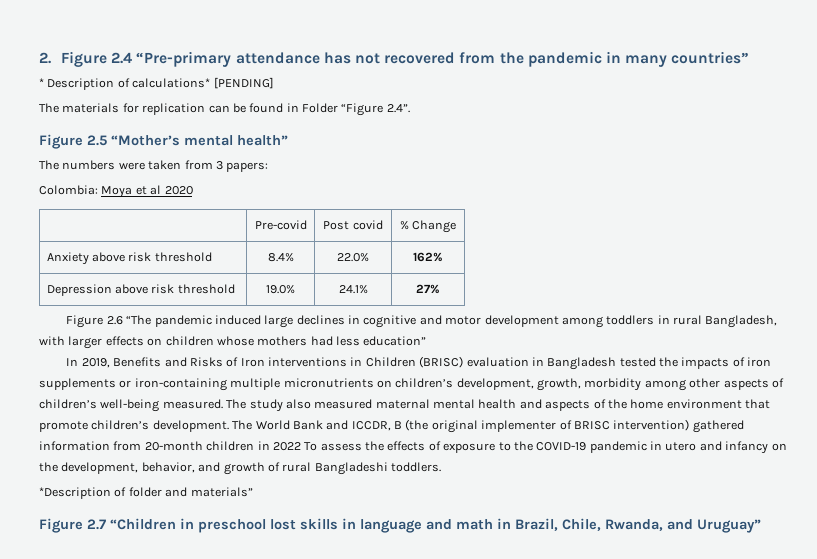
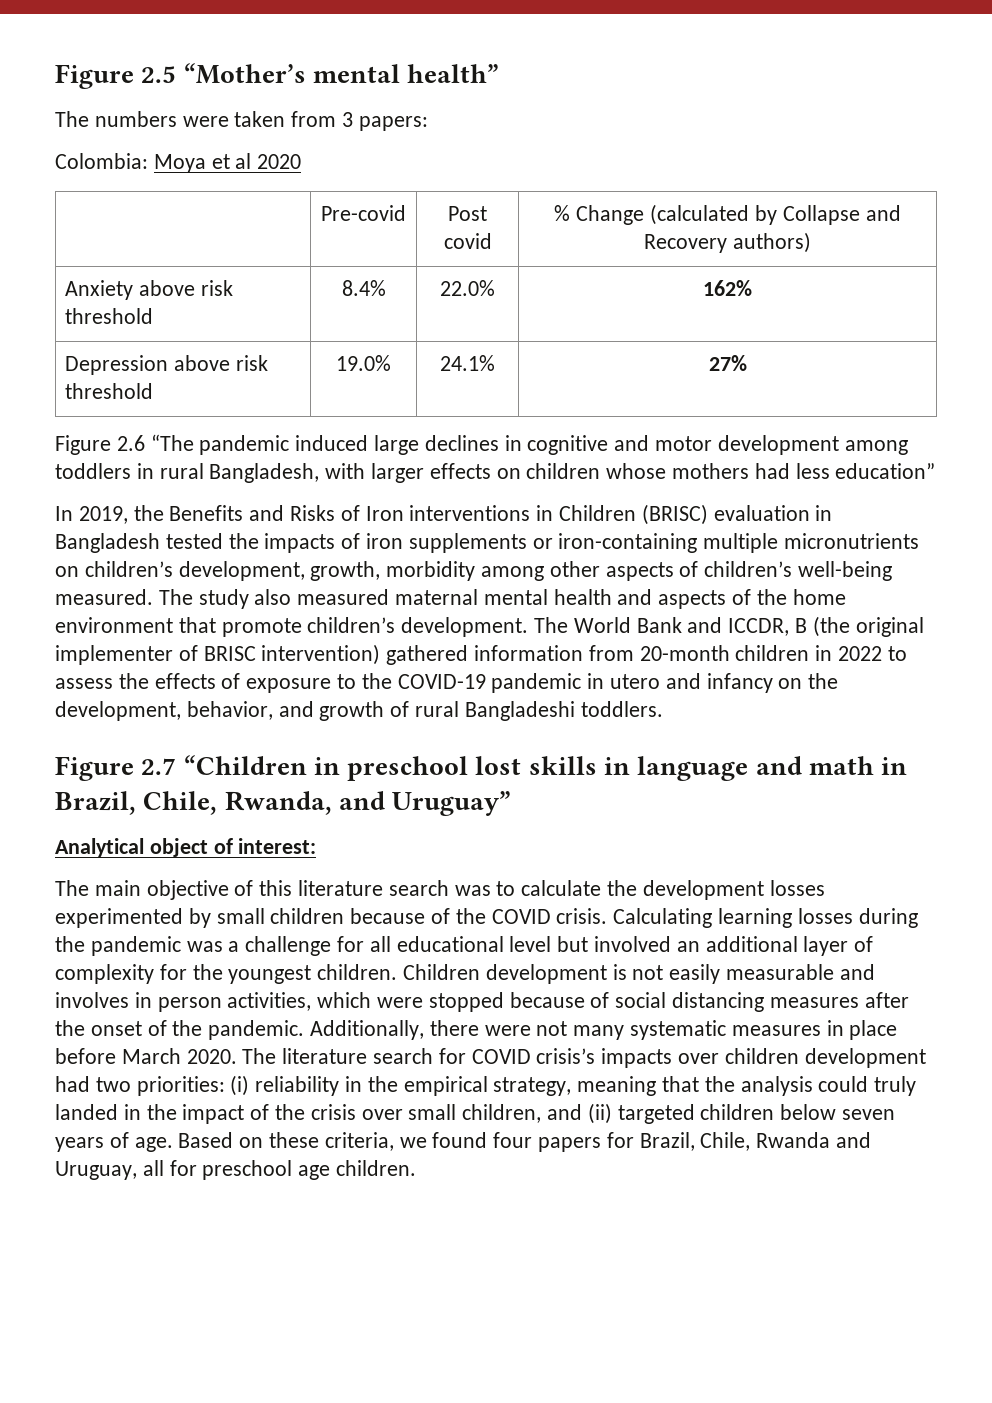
- 2. Figure 2.4 “Pre-primary attendance has not recovered from the pandemic in many countries”
- * Description of calculations* [PENDING]
- The materials for replication can be found in Folder “Figure 2.4”.
- | Pre-covid | Post covid | % Change
+ | Pre-covid | Post covid | % Change (calculated by Collapse and Recovery authors)
- In 2019, Benefits and Risks of Iron interventions in Children (BRISC) evaluation in Bangladesh tested the impacts of iron supplements or iron-containing multiple micronutrients on children’s development, growth, morbidity among other aspects of children’s well-being measured.
+ In 2019, the Benefits and Risks of Iron interventions in Children (BRISC) evaluation in Bangladesh tested the impacts of iron supplements or iron-containing multiple micronutrients on children’s development, growth, morbidity among other aspects of children’s well-being measured.
- The World Bank and ICCDR, B (the original implementer of BRISC intervention) gathered information from 20-month children in 2022 To assess the effects of exposure to the COVID-19 pandemic in utero and infancy on the development, behavior, and growth of rural Bangladeshi toddlers.
+ The World Bank and ICCDR, B (the original implementer of BRISC intervention) gathered information from 20-month children in 2022 to assess the effects of exposure to the COVID-19 pandemic in utero and infancy on the development, behavior, and growth of rural Bangladeshi toddlers.
- *Description of folder and materials”
+ Analytical object of interest:
+ The main objective of this literature search was to calculate the development losses experimented by small children because of the COVID crisis. Calculating learning losses during the pandemic was a challenge for all educational level but involved an additional layer of complexity for the youngest children. Children development is not easily measurable and involves in person activities, which were stopped because of social distancing measures after the onset of the pandemic. Additionally, there were not many systematic measures in place before March 2020. The literature search for COVID crisis’s impacts over children development had two priorities: (i) reliability in the empirical strategy, meaning that the analysis could truly landed in the impact of the crisis over small children, and (ii) targeted children below seven years of age. Based on these criteria, we found four papers for Brazil, Chile, Rwanda and Uruguay, all for preschool age children.

